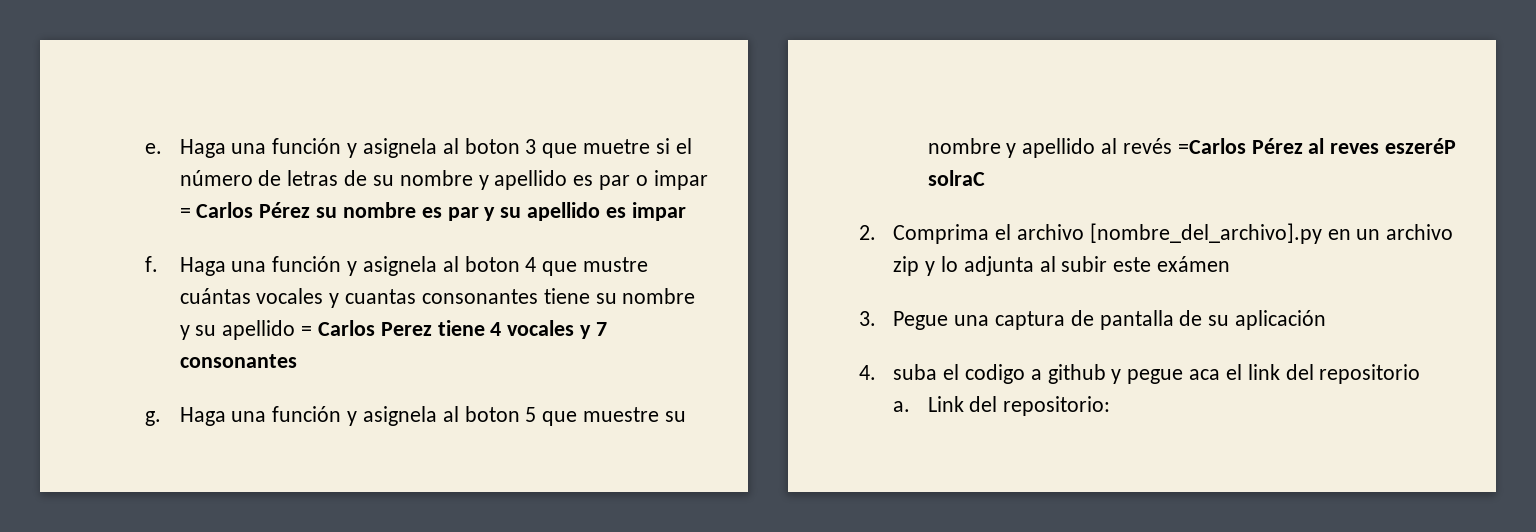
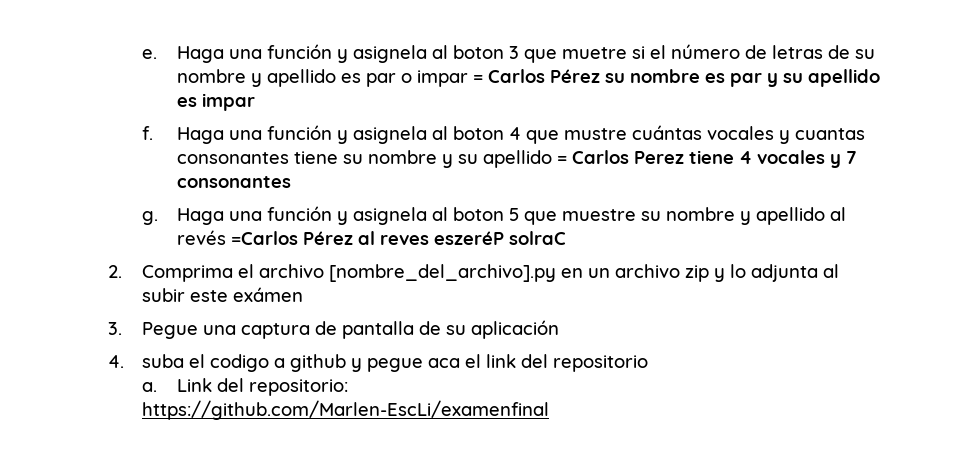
+ https://github.com/Marlen-EscLi/examenfinal

